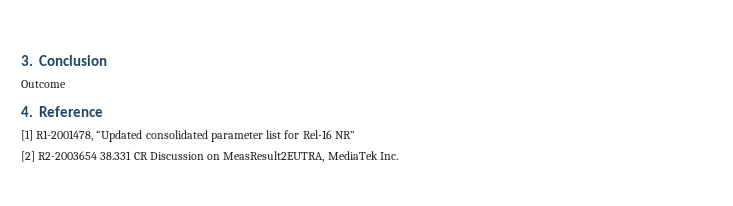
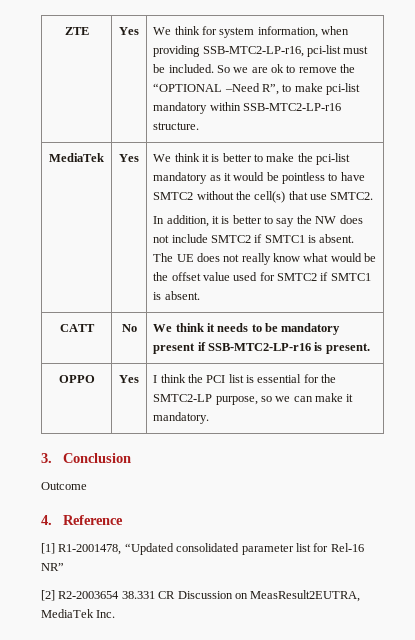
+ ZTE | Yes | We think for system information, when providing SSB-MTC2-LP-r16, pci-list must be included. So we are ok to remove the “OPTIONAL –Need R”, to make pci-list mandatory within SSB-MTC2-LP-r16 structure.
+ MediaTek | Yes | We think it is better to make the pci-list mandatory as it would be pointless to have SMTC2 without the cell(s) that use SMTC2.
+ In addition, it is better to say the NW does not include SMTC2 if SMTC1 is absent. The UE does not really know what would be the offset value used for SMTC2 if SMTC1 is absent.
+ CATT | No | We think it needs to be mandatory present if SSB-MTC2-LP-r16 is present.
+ OPPO | Yes | I think the PCI list is essential for the SMTC2-LP purpose, so we can make it mandatory.

